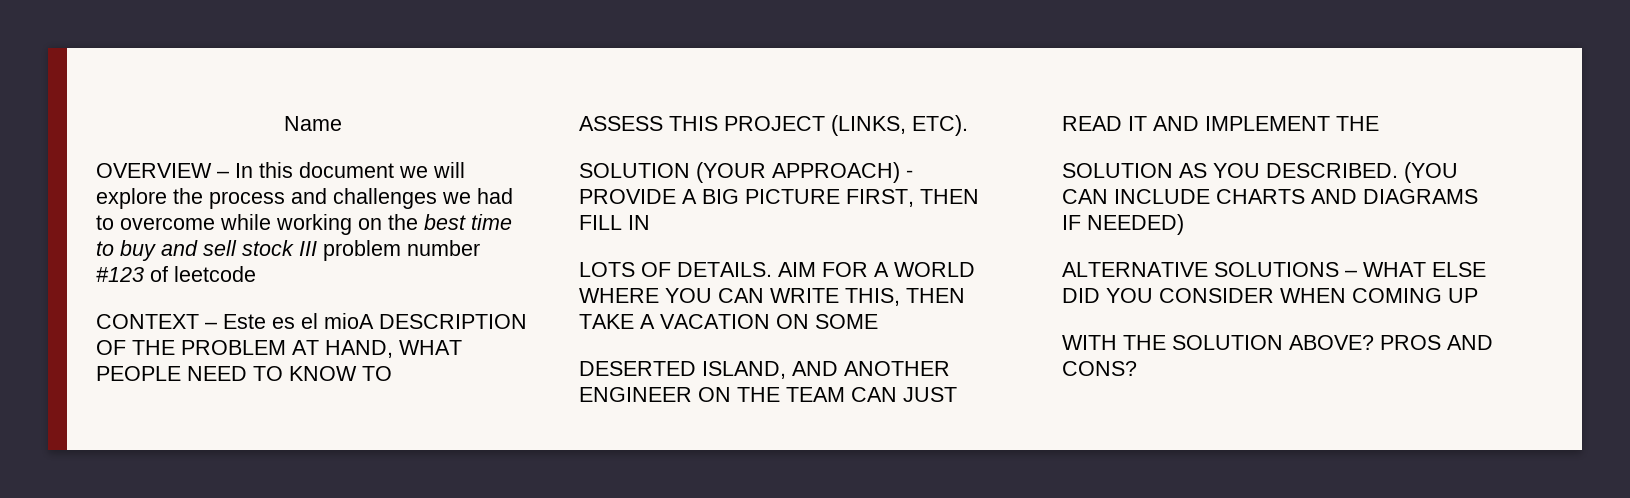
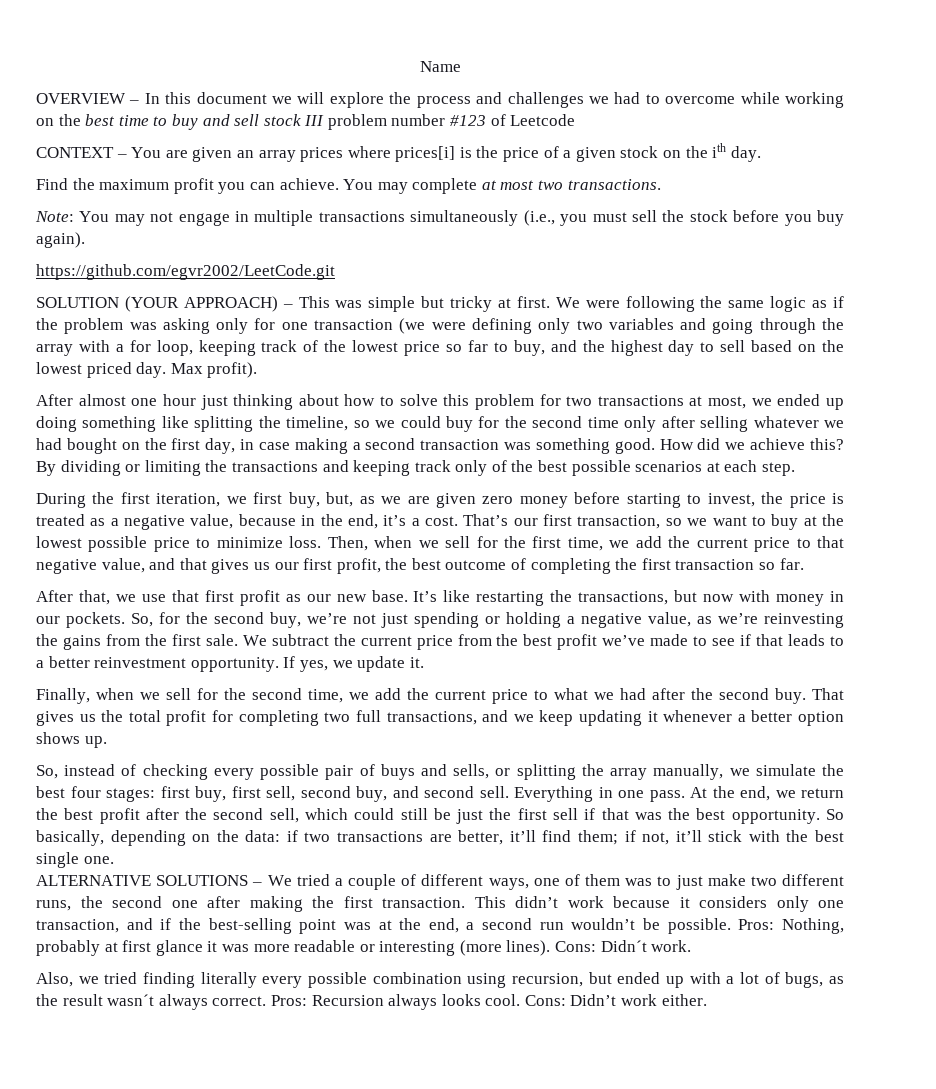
- OVERVIEW – In this document we will explore the process and challenges we had to overcome while working on the best time to buy and sell stock III problem number #123 of leetcode
+ OVERVIEW – In this document we will explore the process and challenges we had to overcome while working on the best time to buy and sell stock III problem number #123 of Leetcode
- CONTEXT – Este es el mioA DESCRIPTION OF THE PROBLEM AT HAND, WHAT PEOPLE NEED TO KNOW TO
- ASSESS THIS PROJECT (LINKS, ETC).
- SOLUTION (YOUR APPROACH) - PROVIDE A BIG PICTURE FIRST, THEN FILL IN
- LOTS OF DETAILS. AIM FOR A WORLD WHERE YOU CAN WRITE THIS, THEN TAKE A VACATION ON SOME
- DESERTED ISLAND, AND ANOTHER ENGINEER ON THE TEAM CAN JUST READ IT AND IMPLEMENT THE
- SOLUTION AS YOU DESCRIBED. (YOU CAN INCLUDE CHARTS AND DIAGRAMS IF NEEDED)
- ALTERNATIVE SOLUTIONS – WHAT ELSE DID YOU CONSIDER WHEN COMING UP
- WITH THE SOLUTION ABOVE? PROS AND CONS?
+ CONTEXT – You are given an array prices where prices[i] is the price of a given stock on the ith day.
+ Find the maximum profit you can achieve. You may complete at most two transactions.
+ Note: You may not engage in multiple transactions simultaneously (i.e., you must sell the stock before you buy again).
+ https://github.com/egvr2002/LeetCode.git
+ SOLUTION (YOUR APPROACH) – This was simple but tricky at first. We were following the same logic as if the problem was asking only for one transaction (we were defining only two variables and going through the array with a for loop, keeping track of the lowest price so far to buy, and the highest day to sell based on the lowest priced day. Max profit).
+ After almost one hour just thinking about how to solve this problem for two transactions at most, we ended up doing something like splitting the timeline, so we could buy for the second time only after selling whatever we had bought on the first day, in case making a second transaction was something good. How did we achieve this? By dividing or limiting the transactions and keeping track only of the best possible scenarios at each step.
+ During the first iteration, we first buy, but, as we are given zero money before starting to invest, the price is treated as a negative value, because in the end, it’s a cost. That’s our first transaction, so we want to buy at the lowest possible price to minimize loss. Then, when we sell for the first time, we add the current price to that negative value, and that gives us our first profit, the best outcome of completing the first transaction so far.
+ After that, we use that first profit as our new base. It’s like restarting the transactions, but now with money in our pockets. So, for the second buy, we’re not just spending or holding a negative value, as we’re reinvesting the gains from the first sale. We subtract the current price from the best profit we’ve made to see if that leads to a better reinvestment opportunity. If yes, we update it.
+ Finally, when we sell for the second time, we add the current price to what we had after the second buy. That gives us the total profit for completing two full transactions, and we keep updating it whenever a better option shows up.
+ So, instead of checking every possible pair of buys and sells, or splitting the array manually, we simulate the best four stages: first buy, first sell, second buy, and second sell. Everything in one pass. At the end, we return the best profit after the second sell, which could still be just the first sell if that was the best opportunity. So basically, depending on the data: if two transactions are better, it’ll find them; if not, it’ll stick with the best single one.
+ ALTERNATIVE SOLUTIONS – We tried a couple of different ways, one of them was to just make two different runs, the second one after making the first transaction. This didn’t work because it considers only one transaction, and if the best-selling point was at the end, a second run wouldn’t be possible. Pros: Nothing, probably at first glance it was more readable or interesting (more lines). Cons: Didn´t work.
+ Also, we tried finding literally every possible combination using recursion, but ended up with a lot of bugs, as the result wasn´t always correct. Pros: Recursion always looks cool. Cons: Didn’t work either.

